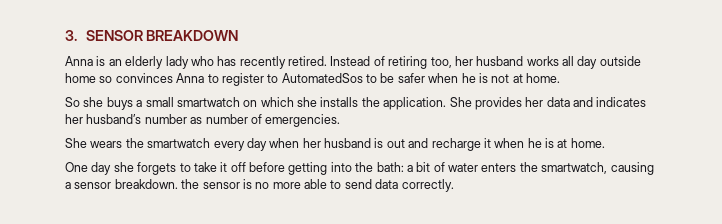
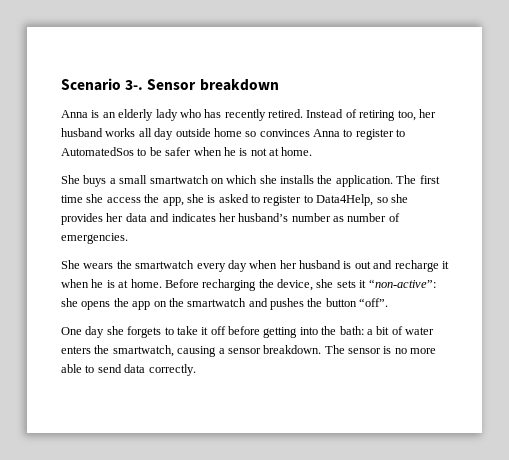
- 3. SENSOR BREAKDOWN
+ Scenario 3-. Sensor breakdown
- So she buys a small smartwatch on which she installs the application.
+ She buys a small smartwatch on which she installs the application.
- She provides her data and indicates her husband’s number as number of emergencies.
+ The first time she access the app, she is asked to register to Data4Help, so she provides her data and indicates her husband’s number as number of emergencies.
+ Before recharging the device, she sets it “non-active”: she opens the app on the smartwatch and pushes the button “off”.
- One day she forgets to take it off before getting into the bath: a bit of water enters the smartwatch, causing a sensor breakdown. the sensor is no more able to send data correctly.
+ One day she forgets to take it off before getting into the bath: a bit of water enters the smartwatch, causing a sensor breakdown. The sensor is no more able to send data correctly.

